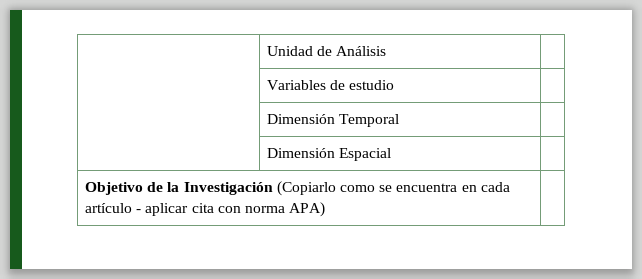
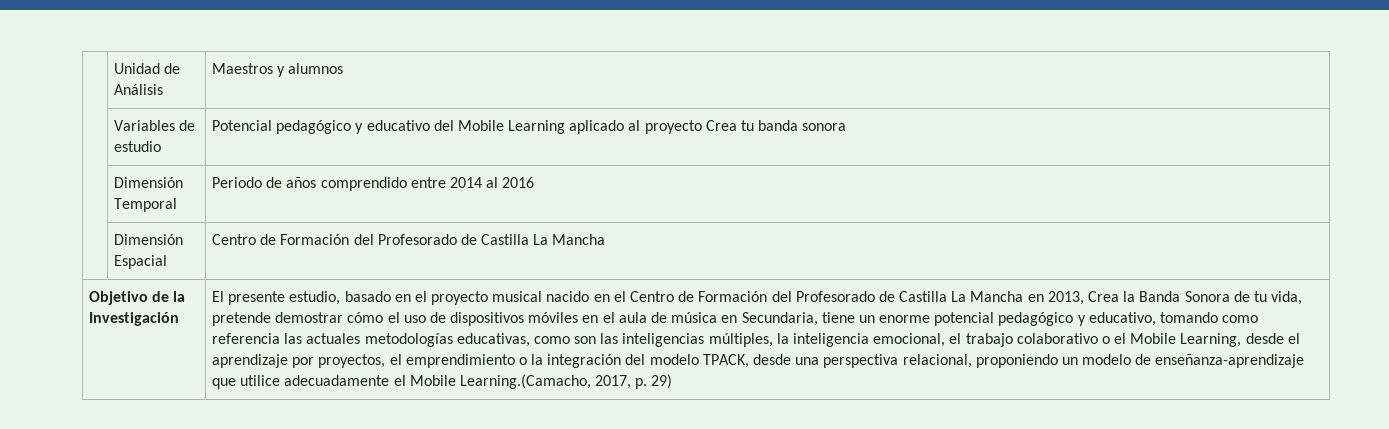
- | Unidad de Análisis |
+ | Unidad de Análisis | Maestros y alumnos
- | Variables de estudio |
- | Dimensión Temporal |
- | Dimensión Espacial |
- Objetivo de la Investigación (Copiarlo como se encuentra en cada artículo - aplicar cita con norma APA) |
+ | Variables de estudio | Potencial pedagógico y educativo del Mobile Learning aplicado al proyecto Crea tu banda sonora
+ | Dimensión Temporal | Periodo de años comprendido entre 2014 al 2016
+ | Dimensión Espacial | Centro de Formación del Profesorado de Castilla La Mancha
+ Objetivo de la Investigación | El presente estudio, basado en el proyecto musical nacido en el Centro de Formación del Profesorado de Castilla La Mancha en 2013, Crea la Banda Sonora de tu vida, pretende demostrar cómo el uso de dispositivos móviles en el aula de música en Secundaria, tiene un enorme potencial pedagógico y educativo, tomando como referencia las actuales metodologías educativas, como son las inteligencias múltiples, la inteligencia emocional, el trabajo colaborativo o el Mobile Learning, desde el aprendizaje por proyectos, el emprendimiento o la integración del modelo TPACK, desde una perspectiva relacional, proponiendo un modelo de enseñanza-aprendizaje que utilice adecuadamente el Mobile Learning.(Camacho, 2017, p. 29)

